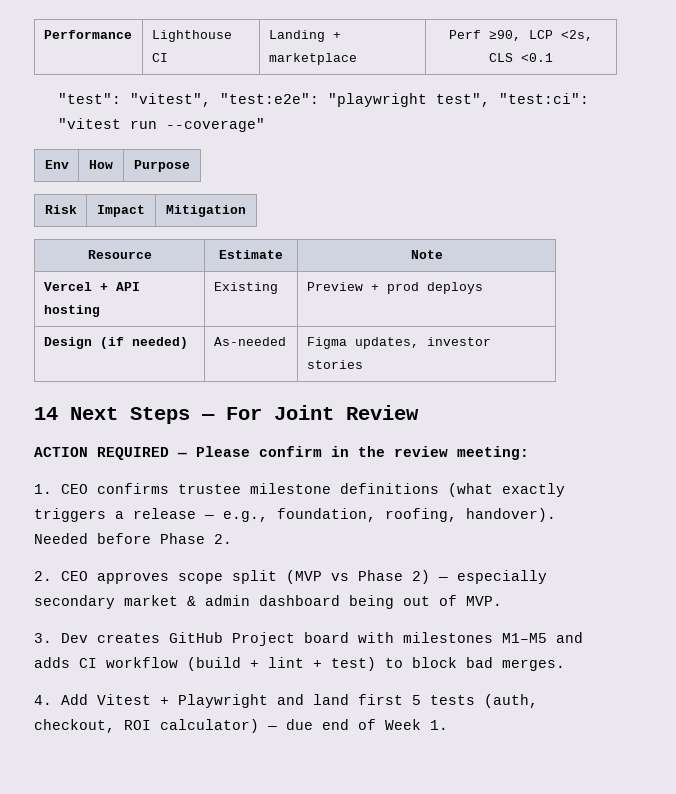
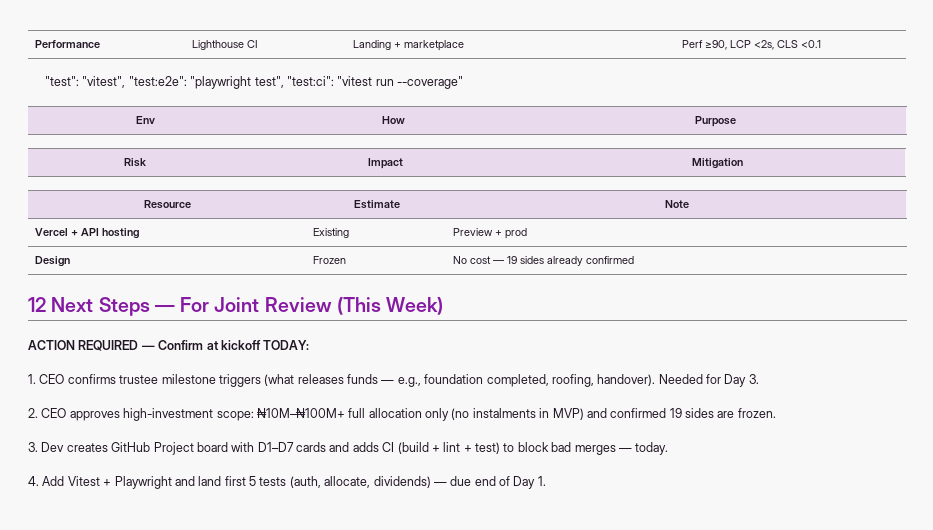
- Vercel + API hosting | Existing | Preview + prod deploys
+ Vercel + API hosting | Existing | Preview + prod
- Design (if needed) | As-needed | Figma updates, investor stories
- 14 Next Steps — For Joint Review
+ Design | Frozen | No cost — 19 sides already confirmed
+ 12 Next Steps — For Joint Review (This Week)
- ACTION REQUIRED — Please confirm in the review meeting:
+ ACTION REQUIRED — Confirm at kickoff TODAY:
- 1. CEO confirms trustee milestone definitions (what exactly triggers a release — e.g., foundation, roofing, handover). Needed before Phase 2.
- 2. CEO approves scope split (MVP vs Phase 2) — especially secondary market & admin dashboard being out of MVP.
+ 1. CEO confirms trustee milestone triggers (what releases funds — e.g., foundation completed, roofing, handover). Needed for Day 3.
+ 2. CEO approves high-investment scope: ₦10M–₦100M+ full allocation only (no instalments in MVP) and confirmed 19 sides are frozen.
- 3. Dev creates GitHub Project board with milestones M1–M5 and adds CI workflow (build + lint + test) to block bad merges.
+ 3. Dev creates GitHub Project board with D1–D7 cards and adds CI (build + lint + test) to block bad merges — today.
- 4. Add Vitest + Playwright and land first 5 tests (auth, checkout, ROI calculator) — due end of Week 1.
+ 4. Add Vitest + Playwright and land first 5 tests (auth, allocate, dividends) — due end of Day 1.

